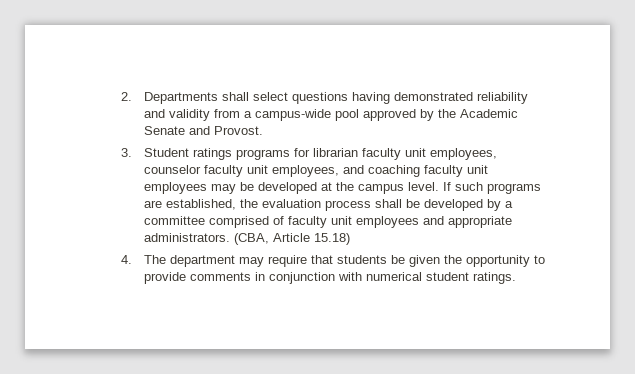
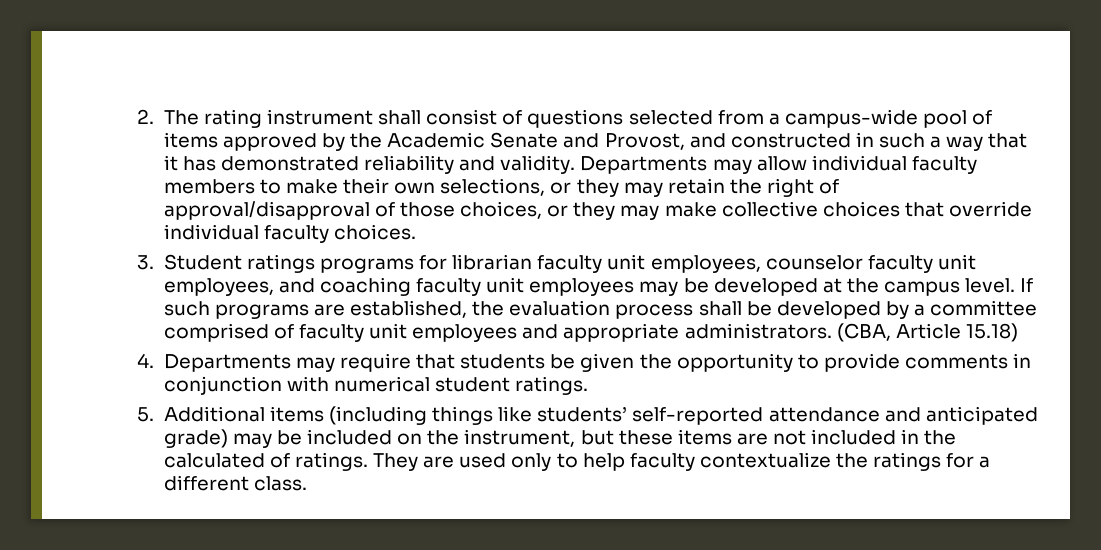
- 2. Departments shall select questions having demonstrated reliability and validity from a campus-wide pool approved by the Academic Senate and Provost.
+ 2. The rating instrument shall consist of questions selected from a campus-wide pool of items approved by the Academic Senate and Provost, and constructed in such a way that it has demonstrated reliability and validity. Departments may allow individual faculty members to make their own selections, or they may retain the right of approval/disapproval of those choices, or they may make collective choices that override individual faculty choices.
- 4. The department may require that students be given the opportunity to provide comments in conjunction with numerical student ratings.
+ 4. Departments may require that students be given the opportunity to provide comments in conjunction with numerical student ratings.
+ 5. Additional items (including things like students’ self-reported attendance and anticipated grade) may be included on the instrument, but these items are not included in the calculated of ratings. They are used only to help faculty contextualize the ratings for a different class.

